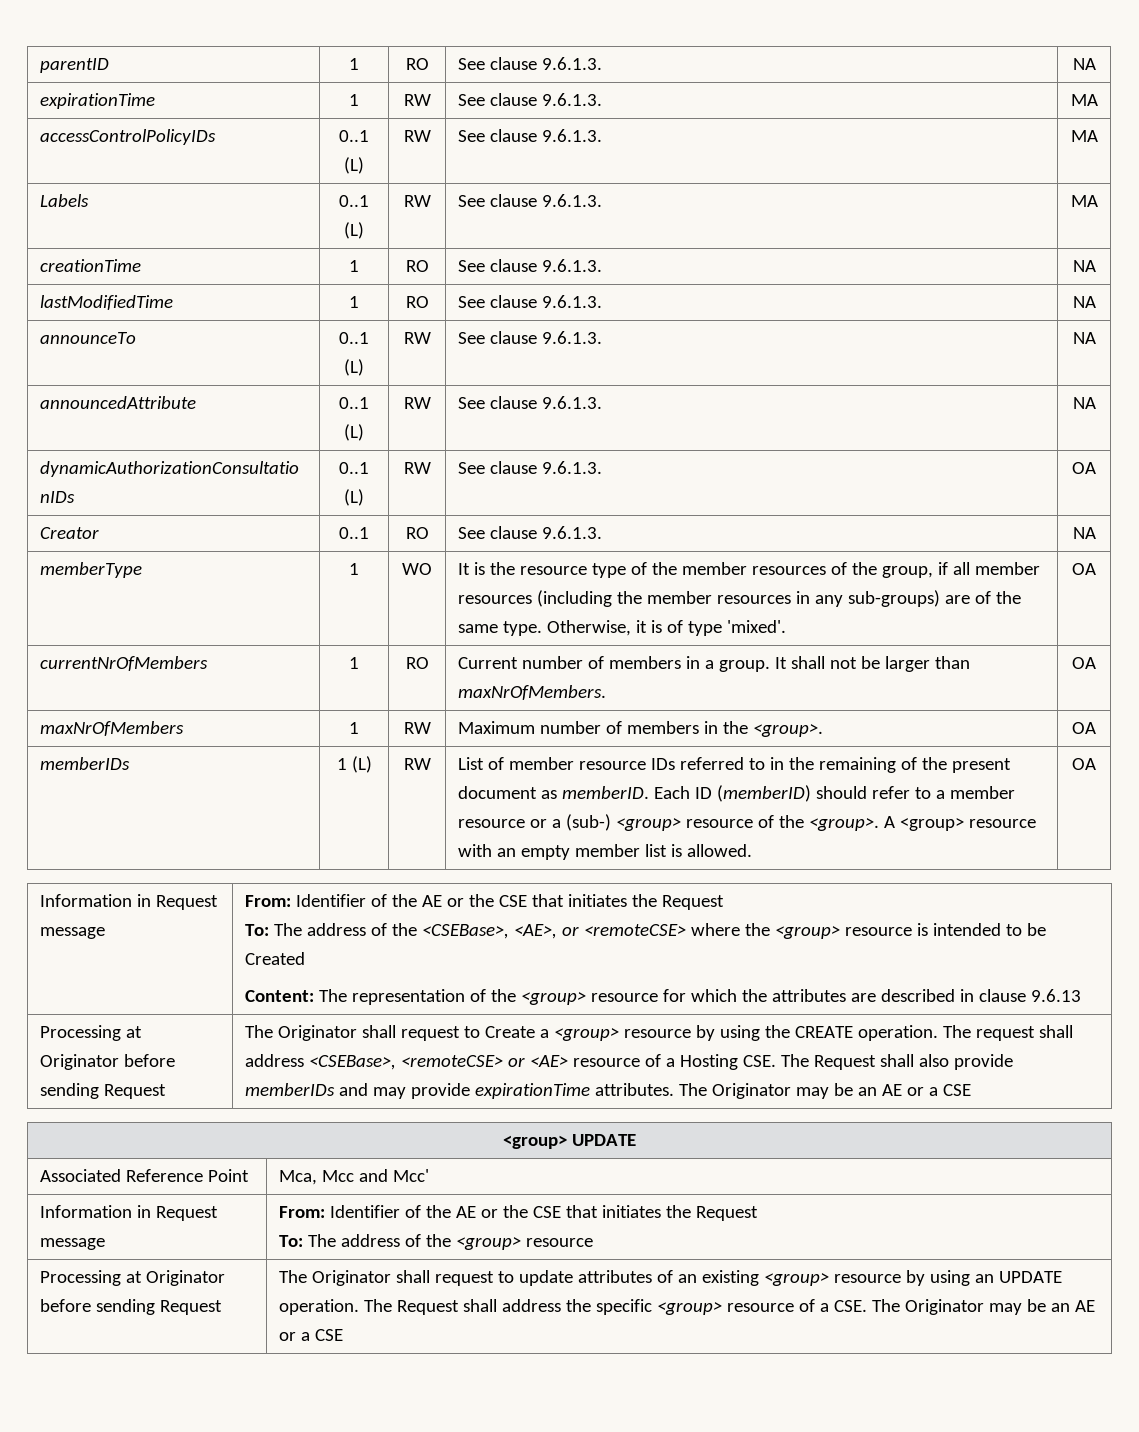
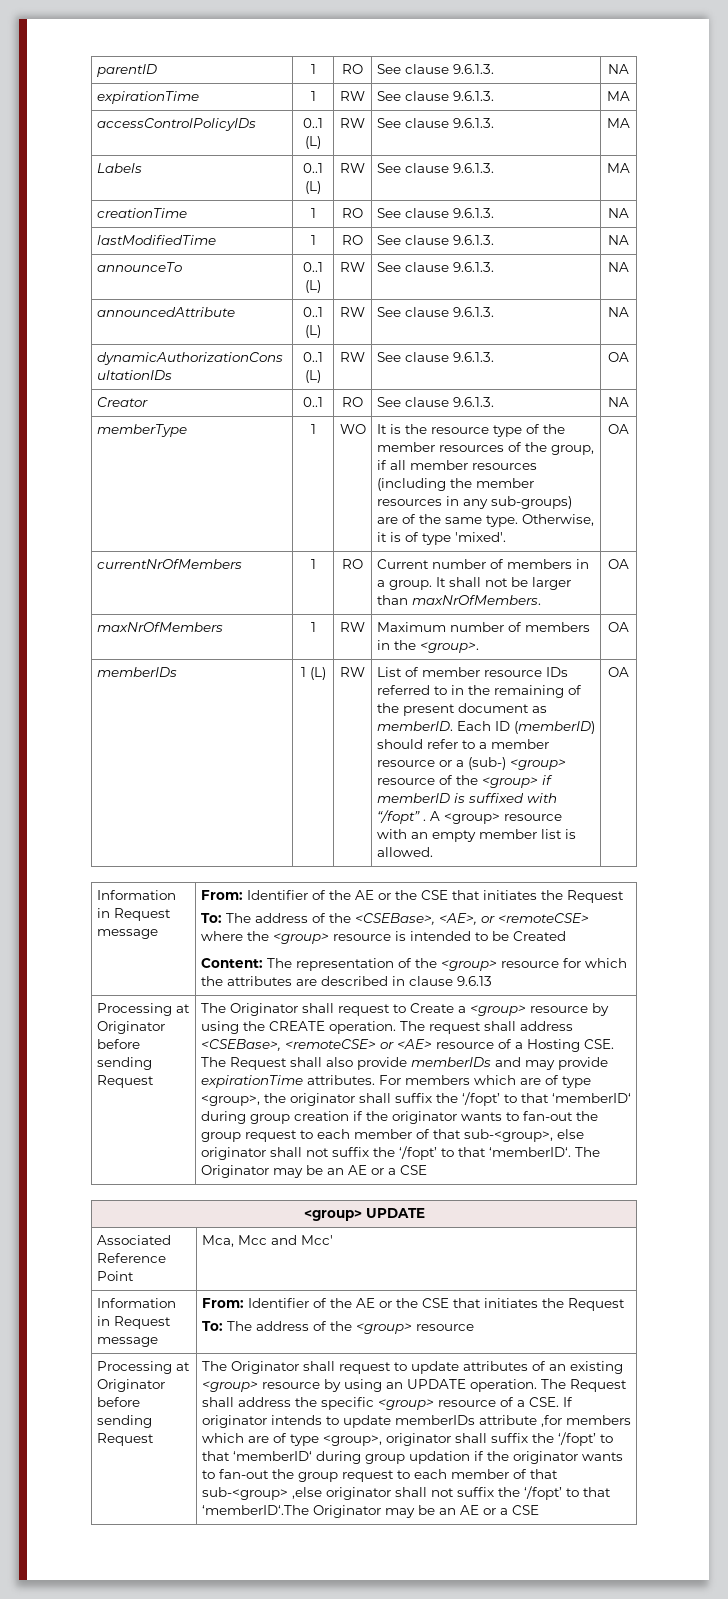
- Each ID (memberID) should refer to a member resource or a (sub-) <group> resource of the <group>.
+ Each ID (memberID) should refer to a member resource or a (sub-) <group> resource of the <group> if memberID is suffixed with “/fopt” .
+ For members which are of type <group>, the originator shall suffix the ‘/fopt’ to that ‘memberID‘ during group creation if the originator wants to fan-out the group request to each member of that sub-<group>, else originator shall not suffix the ‘/fopt’ to that ‘memberID‘.
- The Request shall address the specific <group> resource of a CSE. The Originator may be an AE or a CSE
+ The Request shall address the specific <group> resource of a CSE. If originator intends to update memberIDs attribute ,for members which are of type <group>, originator shall suffix the ‘/fopt’ to that ‘memberID‘ during group updation if the originator wants to fan-out the group request to each member of that sub-<group> ,else originator shall not suffix the ‘/fopt’ to that ‘memberID‘.The Originator may be an AE or a CSE

